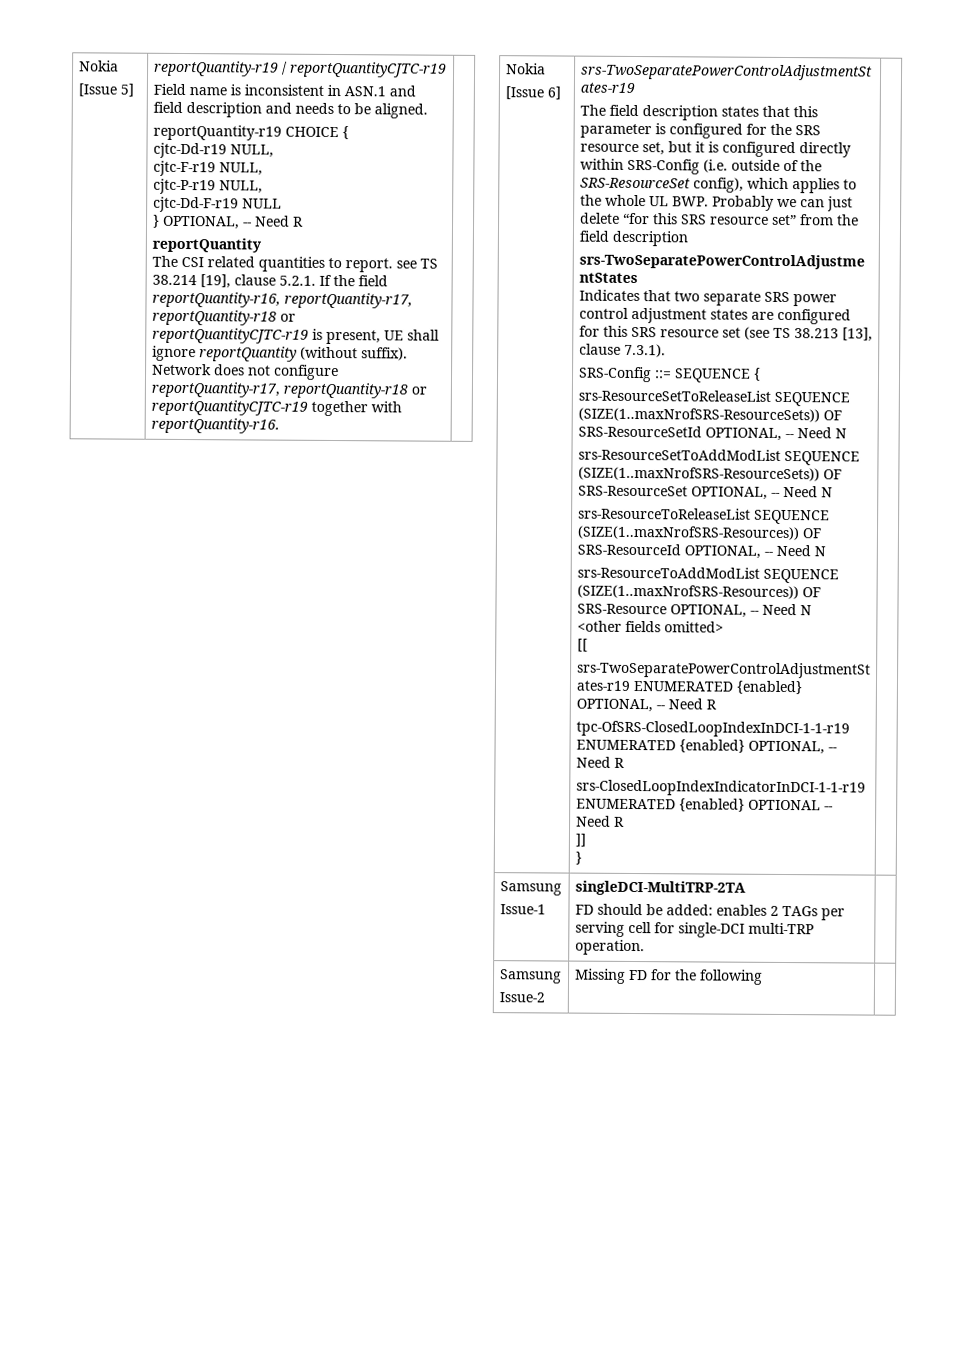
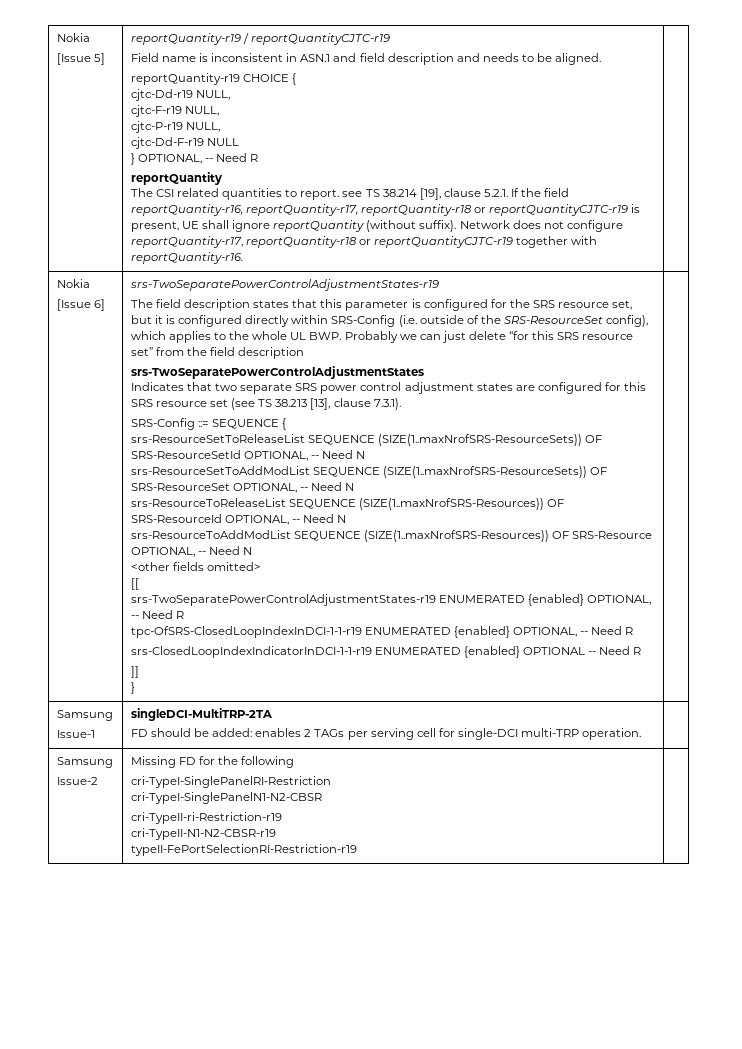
  } |
  Samsung
  Issue-1 | singleDCI-MultiTRP-2TA
  FD should be added: enables 2 TAGs per serving cell for single-DCI multi-TRP operation. |
  Samsung
- Issue-2 | Missing FD for the following |
+ Issue-2 | Missing FD for the following
+ cri-TypeI-SinglePanelRI-Restriction
+ cri-TypeI-SinglePanelN1-N2-CBSR
+ cri-TypeII-ri-Restriction-r19
+ cri-TypeII-N1-N2-CBSR-r19
+ typeII-FePortSelectionRI-Restriction-r19 |

